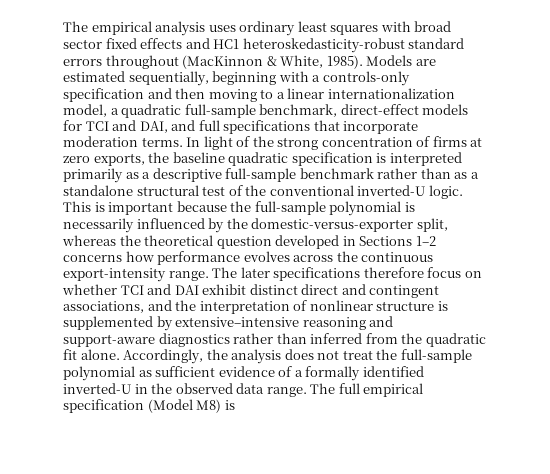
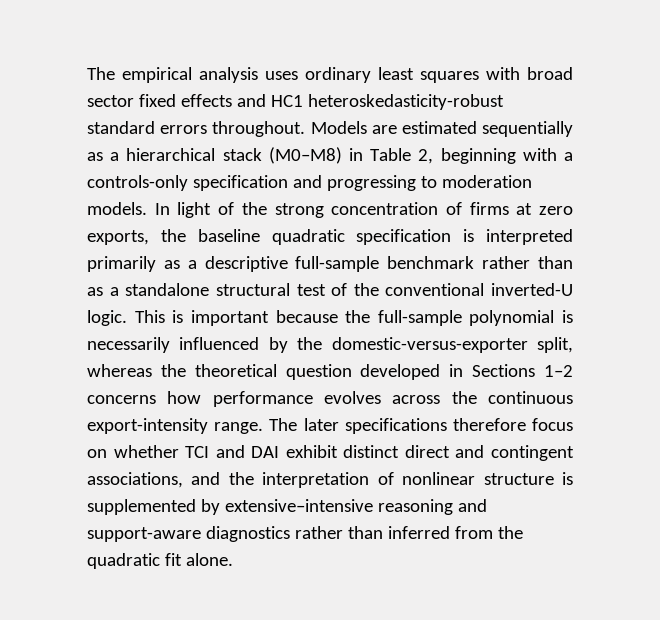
- The empirical analysis uses ordinary least squares with broad sector fixed effects and HC1 heteroskedasticity-robust standard errors throughout (MacKinnon & White, 1985). Models are estimated sequentially, beginning with a controls-only specification and then moving to a linear internationalization model, a quadratic full-sample benchmark, direct-effect models for TCI and DAI, and full specifications that incorporate moderation terms.
+ The empirical analysis uses ordinary least squares with broad sector fixed effects and HC1 heteroskedasticity-robust standard errors throughout. Models are estimated sequentially as a hierarchical stack (M0–M8) in Table 2, beginning with a controls-only specification and progressing to moderation models.
- Accordingly, the analysis does not treat the full-sample polynomial as sufficient evidence of a formally identified inverted-U in the observed data range. The full empirical specification (Model M8) is

